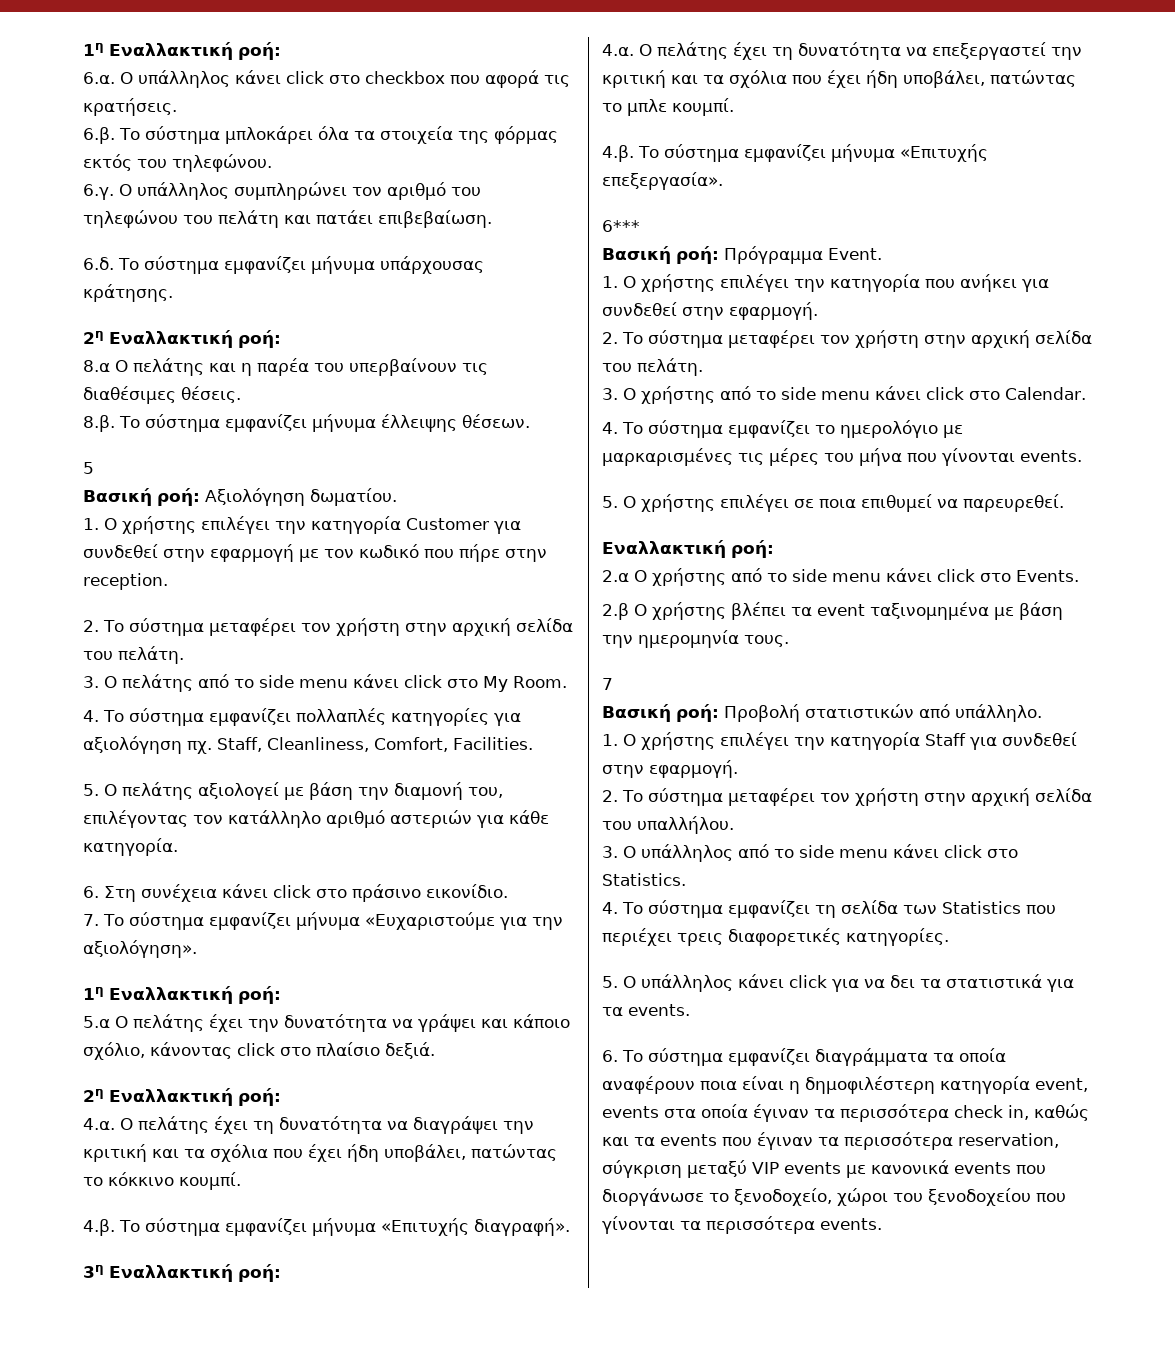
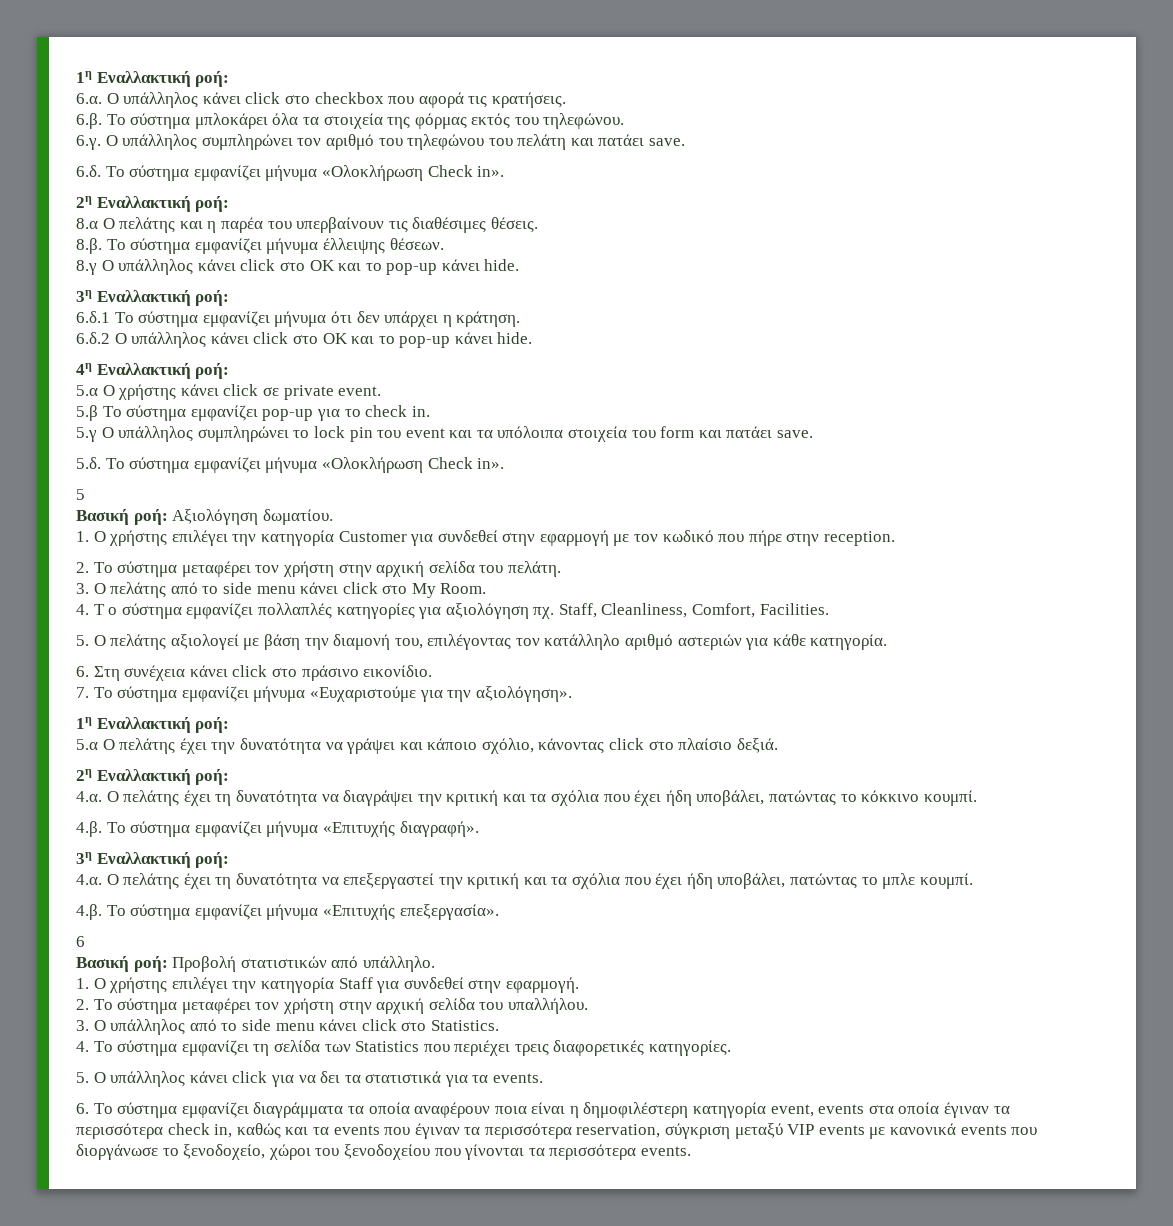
- 6.γ. Ο υπάλληλος συμπληρώνει τον αριθμό του τηλεφώνου του πελάτη και πατάει επιβεβαίωση.
+ 6.γ. Ο υπάλληλος συμπληρώνει τον αριθμό του τηλεφώνου του πελάτη και πατάει save.
- 6.δ. Το σύστημα εμφανίζει μήνυμα υπάρχουσας κράτησης.
+ 6.δ. Το σύστημα εμφανίζει μήνυμα «Ολοκλήρωση Check in».
+ 8.γ Ο υπάλληλος κάνει click στο OK και το pop-up κάνει hide.
+ 3η Εναλλακτική ροή:
+ 6.δ.1 Το σύστημα εμφανίζει μήνυμα ότι δεν υπάρχει η κράτηση.
+ 6.δ.2 Ο υπάλληλος κάνει click στο OK και το pop-up κάνει hide.
+ 4η Εναλλακτική ροή:
+ 5.α Ο χρήστης κάνει click σε private event.
+ 5.β Το σύστημα εμφανίζει pop-up για το check in.
+ 5.γ Ο υπάλληλος συμπληρώνει το lock pin του event και τα υπόλοιπα στοιχεία του form και πατάει save.
+ 5.δ. Το σύστημα εμφανίζει μήνυμα «Ολοκλήρωση Check in».
- 4. Το σύστημα εμφανίζει πολλαπλές κατηγορίες για αξιολόγηση πχ.
+ 4. Τ ο σύστημα εμφανίζει πολλαπλές κατηγορίες για αξιολόγηση πχ.
- 6***
- Βασική ροή: Πρόγραμμα Event.
- 1. Ο χρήστης επιλέγει την κατηγορία που ανήκει για συνδεθεί στην εφαρμογή.
- 2. Το σύστημα μεταφέρει τον χρήστη στην αρχική σελίδα του πελάτη.
- 3. Ο χρήστης από το side menu κάνει click στο Calendar.
- 4. Το σύστημα εμφανίζει το ημερολόγιο με μαρκαρισμένες τις μέρες του μήνα που γίνονται events.
- 5. Ο χρήστης επιλέγει σε ποια επιθυμεί να παρευρεθεί.
- Εναλλακτική ροή:
- 2.α Ο χρήστης από το side menu κάνει click στο Events.
- 2.β O χρήστης βλέπει τα event ταξινομημένα με βάση την ημερομηνία τους.
- 7
+ 6

